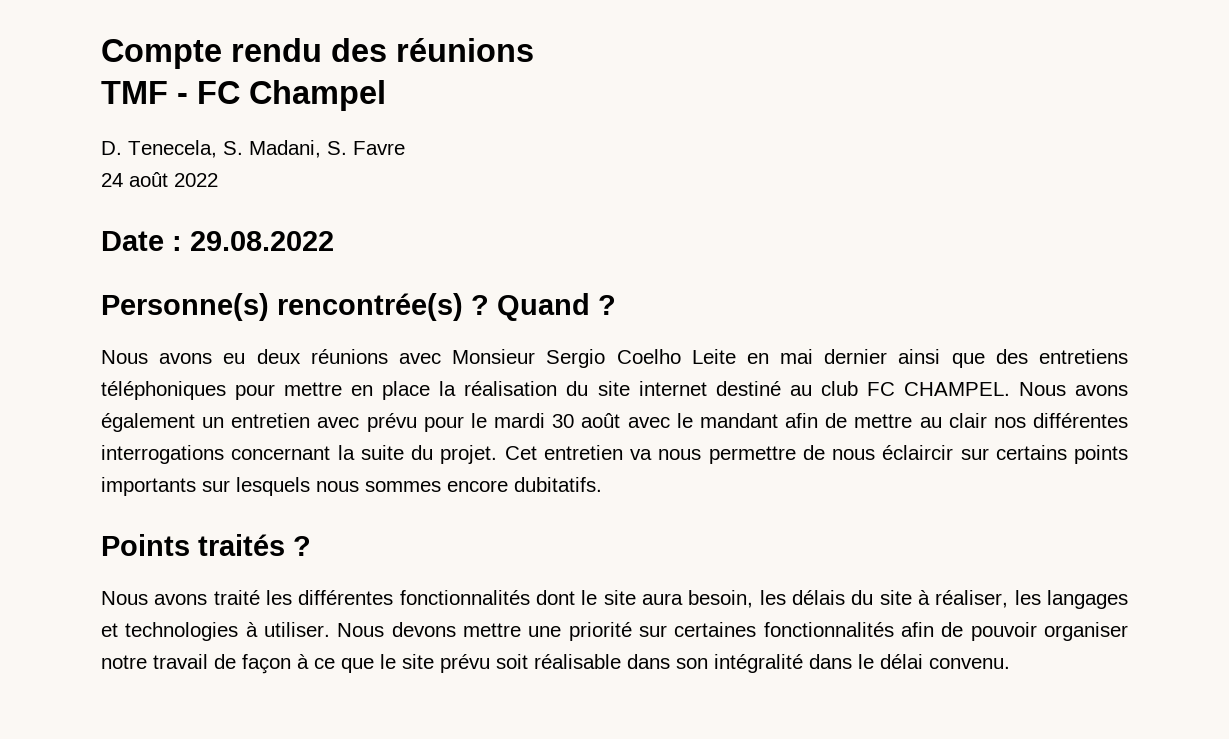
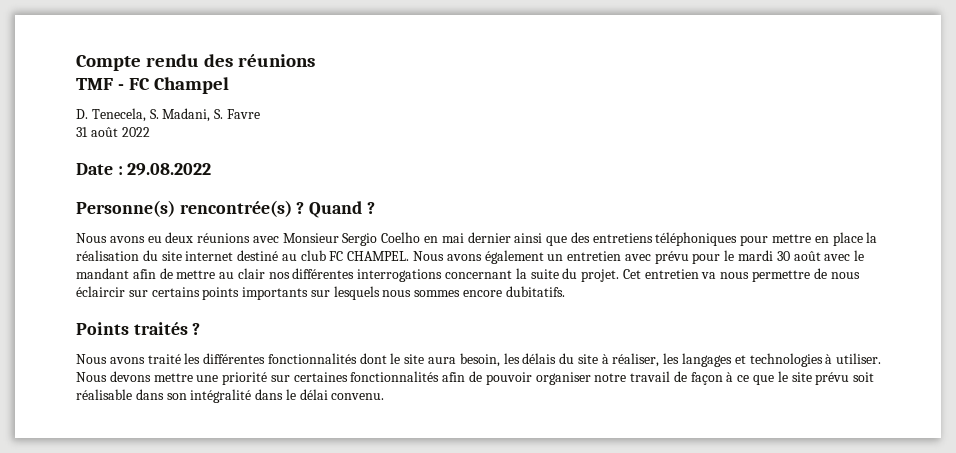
- 24 août 2022
+ 31 août 2022
- Nous avons eu deux réunions avec Monsieur Sergio Coelho Leite en mai dernier ainsi que des entretiens téléphoniques pour mettre en place la réalisation du site internet destiné au club FC CHAMPEL.
+ Nous avons eu deux réunions avec Monsieur Sergio Coelho en mai dernier ainsi que des entretiens téléphoniques pour mettre en place la réalisation du site internet destiné au club FC CHAMPEL.

